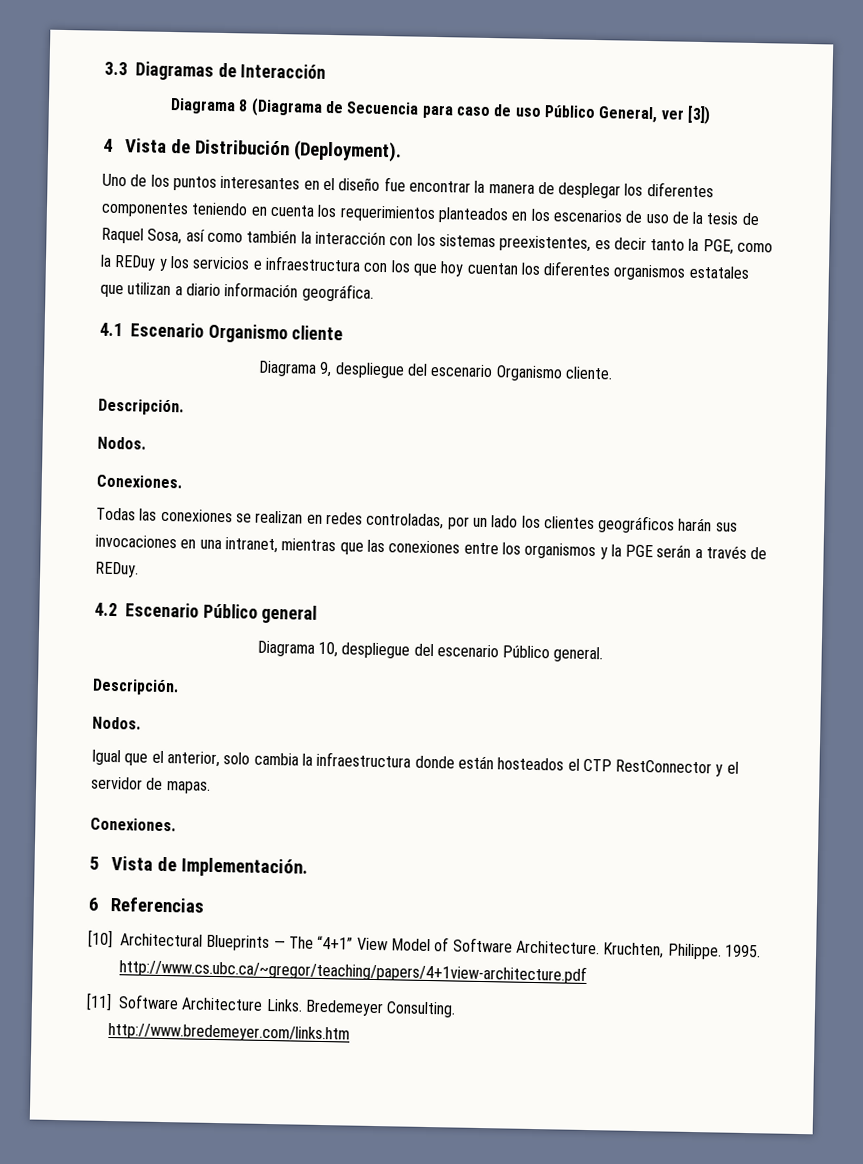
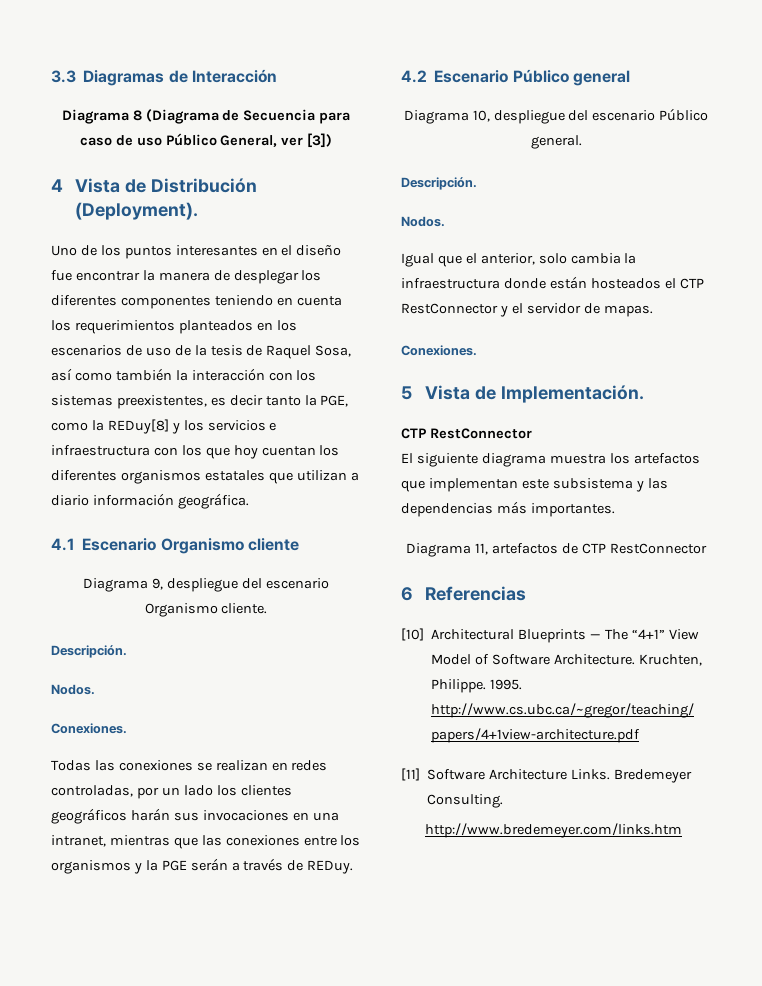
- Uno de los puntos interesantes en el diseño fue encontrar la manera de desplegar los diferentes componentes teniendo en cuenta los requerimientos planteados en los escenarios de uso de la tesis de Raquel Sosa, así como también la interacción con los sistemas preexistentes, es decir tanto la PGE, como la REDuy y los servicios e infraestructura con los que hoy cuentan los diferentes organismos estatales que utilizan a diario información geográfica.
+ Uno de los puntos interesantes en el diseño fue encontrar la manera de desplegar los diferentes componentes teniendo en cuenta los requerimientos planteados en los escenarios de uso de la tesis de Raquel Sosa, así como también la interacción con los sistemas preexistentes, es decir tanto la PGE, como la REDuy[8] y los servicios e infraestructura con los que hoy cuentan los diferentes organismos estatales que utilizan a diario información geográfica.
  5 Vista de Implementación.
+ CTP RestConnector
+ El siguiente diagrama muestra los artefactos que implementan este subsistema y las dependencias más importantes.
+ Diagrama 11, artefactos de CTP RestConnector

